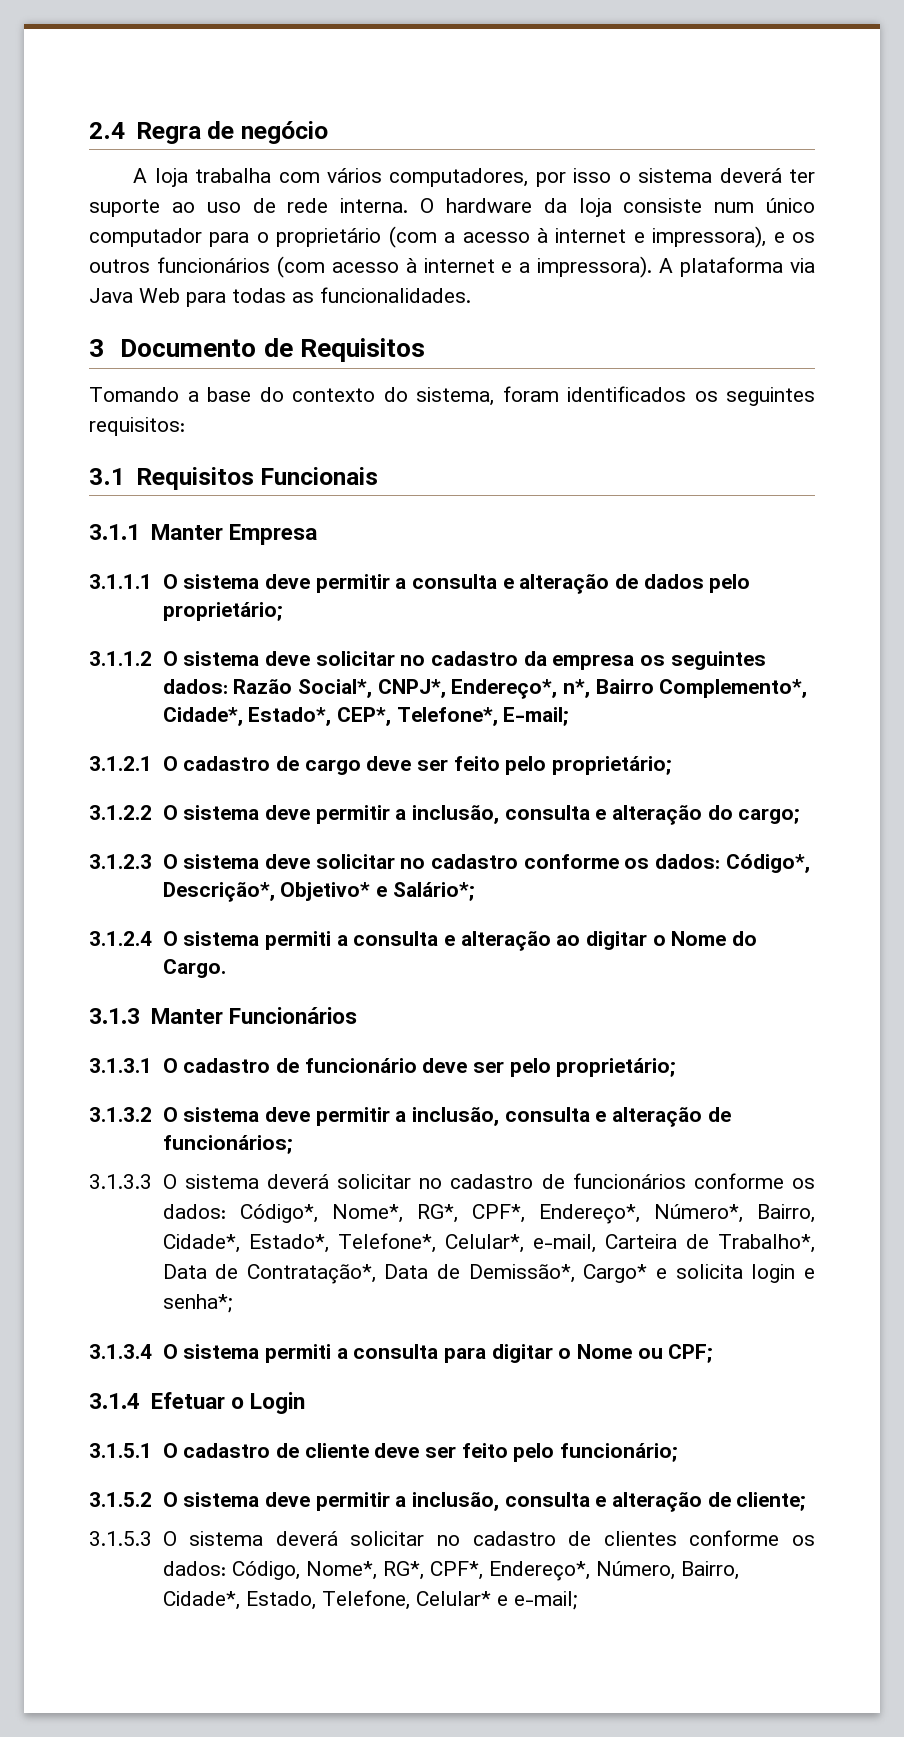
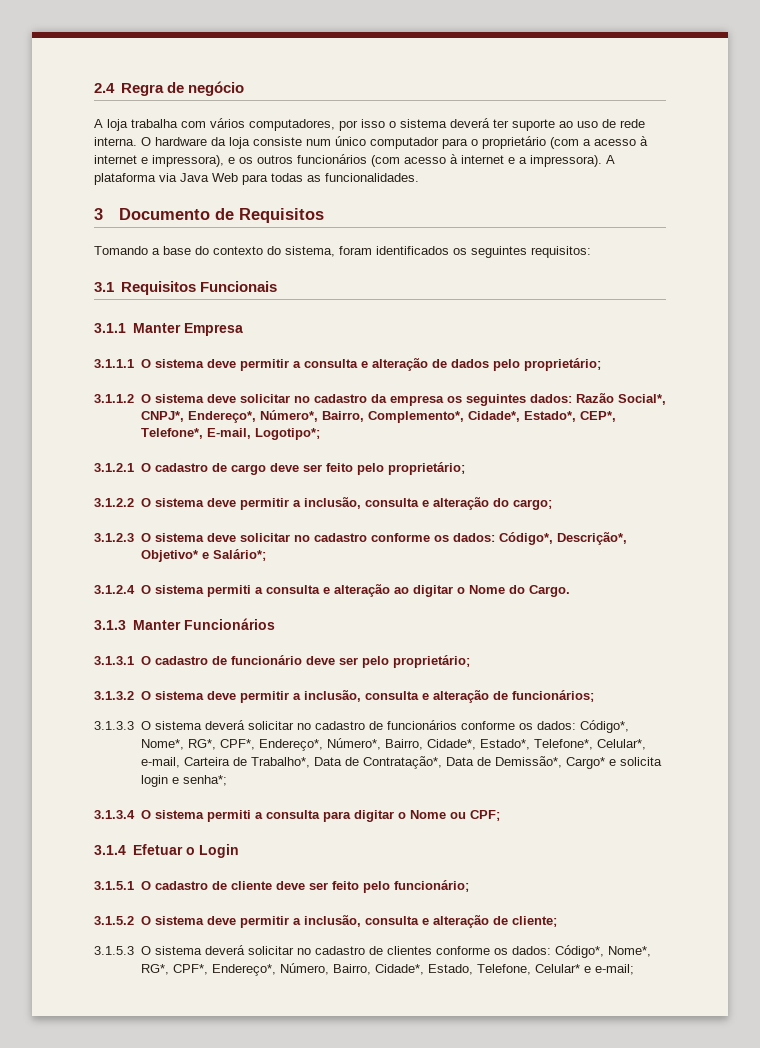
- 3.1.1.2 O sistema deve solicitar no cadastro da empresa os seguintes dados: Razão Social*, CNPJ*, Endereço*, n*, Bairro Complemento*, Cidade*, Estado*, CEP*, Telefone*, E-mail;
+ 3.1.1.2 O sistema deve solicitar no cadastro da empresa os seguintes dados: Razão Social*, CNPJ*, Endereço*, Número*, Bairro, Complemento*, Cidade*, Estado*, CEP*, Telefone*, E-mail, Logotipo*;
- 3.1.5.3 O sistema deverá solicitar no cadastro de clientes conforme os dados: Código, Nome*, RG*, CPF*, Endereço*, Número, Bairro, Cidade*, Estado, Telefone, Celular* e e-mail;
+ 3.1.5.3 O sistema deverá solicitar no cadastro de clientes conforme os dados: Código*, Nome*, RG*, CPF*, Endereço*, Número, Bairro, Cidade*, Estado, Telefone, Celular* e e-mail;

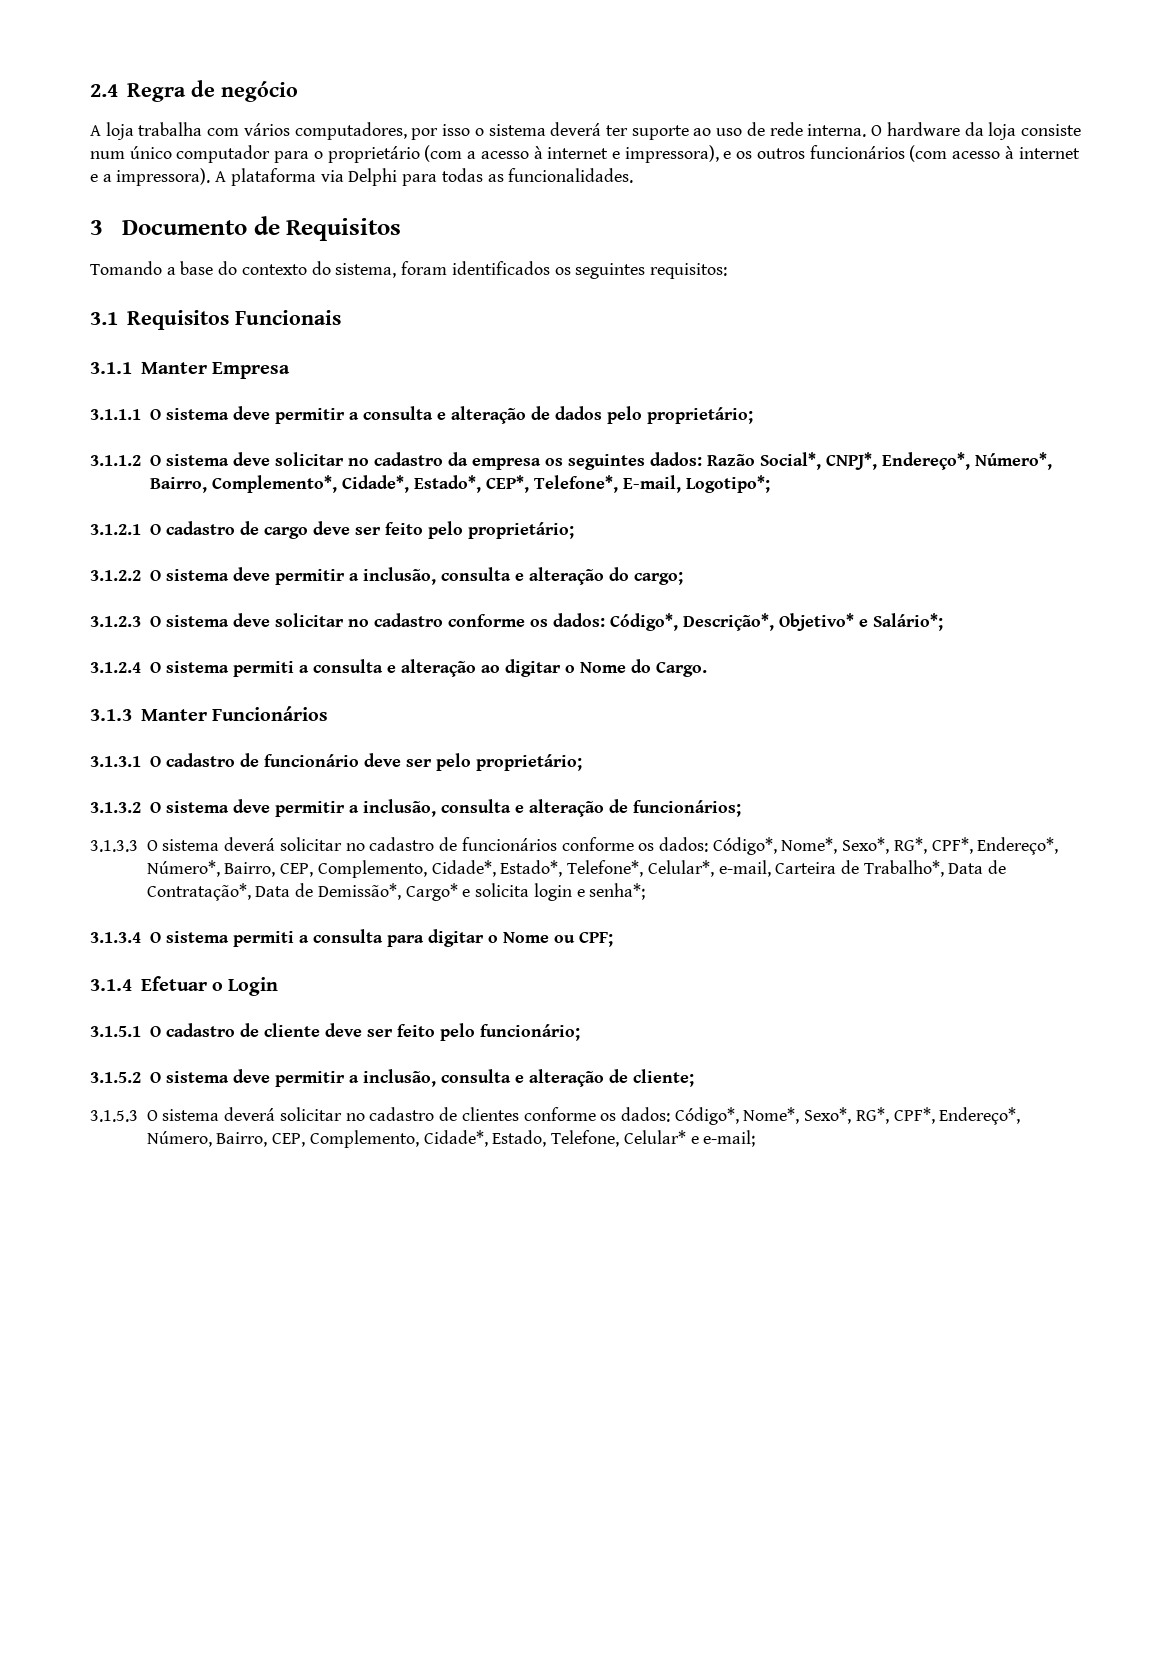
- A plataforma via Java Web para todas as funcionalidades.
+ A plataforma via Delphi para todas as funcionalidades.
- 3.1.3.3 O sistema deverá solicitar no cadastro de funcionários conforme os dados: Código*, Nome*, RG*, CPF*, Endereço*, Número*, Bairro, Cidade*, Estado*, Telefone*, Celular*, e-mail, Carteira de Trabalho*, Data de Contratação*, Data de Demissão*, Cargo* e solicita login e senha*;
+ 3.1.3.3 O sistema deverá solicitar no cadastro de funcionários conforme os dados: Código*, Nome*, Sexo*, RG*, CPF*, Endereço*, Número*, Bairro, CEP, Complemento, Cidade*, Estado*, Telefone*, Celular*, e-mail, Carteira de Trabalho*, Data de Contratação*, Data de Demissão*, Cargo* e solicita login e senha*;
- 3.1.5.3 O sistema deverá solicitar no cadastro de clientes conforme os dados: Código*, Nome*, RG*, CPF*, Endereço*, Número, Bairro, Cidade*, Estado, Telefone, Celular* e e-mail;
+ 3.1.5.3 O sistema deverá solicitar no cadastro de clientes conforme os dados: Código*, Nome*, Sexo*, RG*, CPF*, Endereço*, Número, Bairro, CEP, Complemento, Cidade*, Estado, Telefone, Celular* e e-mail;

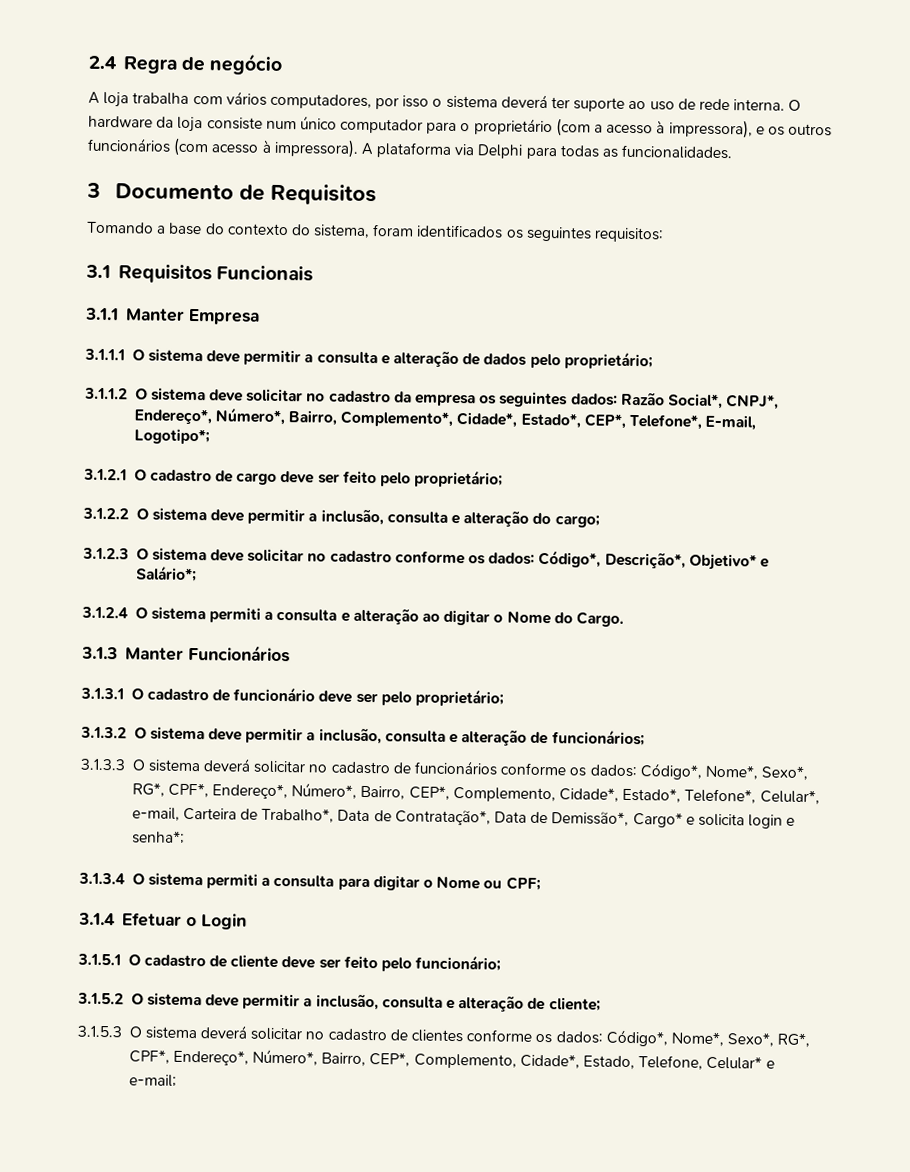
- O hardware da loja consiste num único computador para o proprietário (com a acesso à internet e impressora), e os outros funcionários (com acesso à internet e a impressora).
+ O hardware da loja consiste num único computador para o proprietário (com a acesso à impressora), e os outros funcionários (com acesso à impressora).
- 3.1.3.3 O sistema deverá solicitar no cadastro de funcionários conforme os dados: Código*, Nome*, Sexo*, RG*, CPF*, Endereço*, Número*, Bairro, CEP, Complemento, Cidade*, Estado*, Telefone*, Celular*, e-mail, Carteira de Trabalho*, Data de Contratação*, Data de Demissão*, Cargo* e solicita login e senha*;
+ 3.1.3.3 O sistema deverá solicitar no cadastro de funcionários conforme os dados: Código*, Nome*, Sexo*, RG*, CPF*, Endereço*, Número*, Bairro, CEP*, Complemento, Cidade*, Estado*, Telefone*, Celular*, e-mail, Carteira de Trabalho*, Data de Contratação*, Data de Demissão*, Cargo* e solicita login e senha*;
- 3.1.5.3 O sistema deverá solicitar no cadastro de clientes conforme os dados: Código*, Nome*, Sexo*, RG*, CPF*, Endereço*, Número, Bairro, CEP, Complemento, Cidade*, Estado, Telefone, Celular* e e-mail;
+ 3.1.5.3 O sistema deverá solicitar no cadastro de clientes conforme os dados: Código*, Nome*, Sexo*, RG*, CPF*, Endereço*, Número*, Bairro, CEP*, Complemento, Cidade*, Estado, Telefone, Celular* e e-mail;

